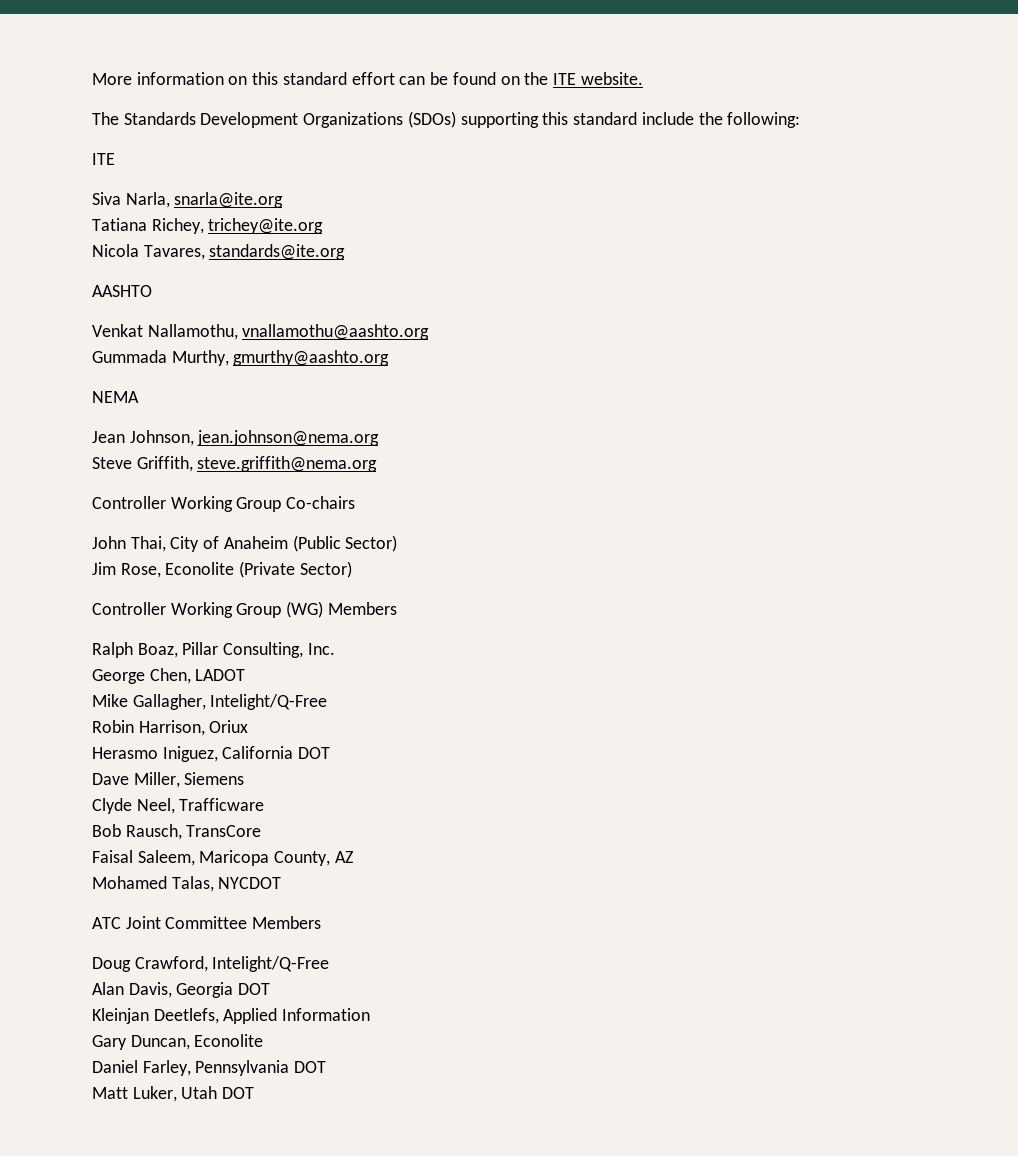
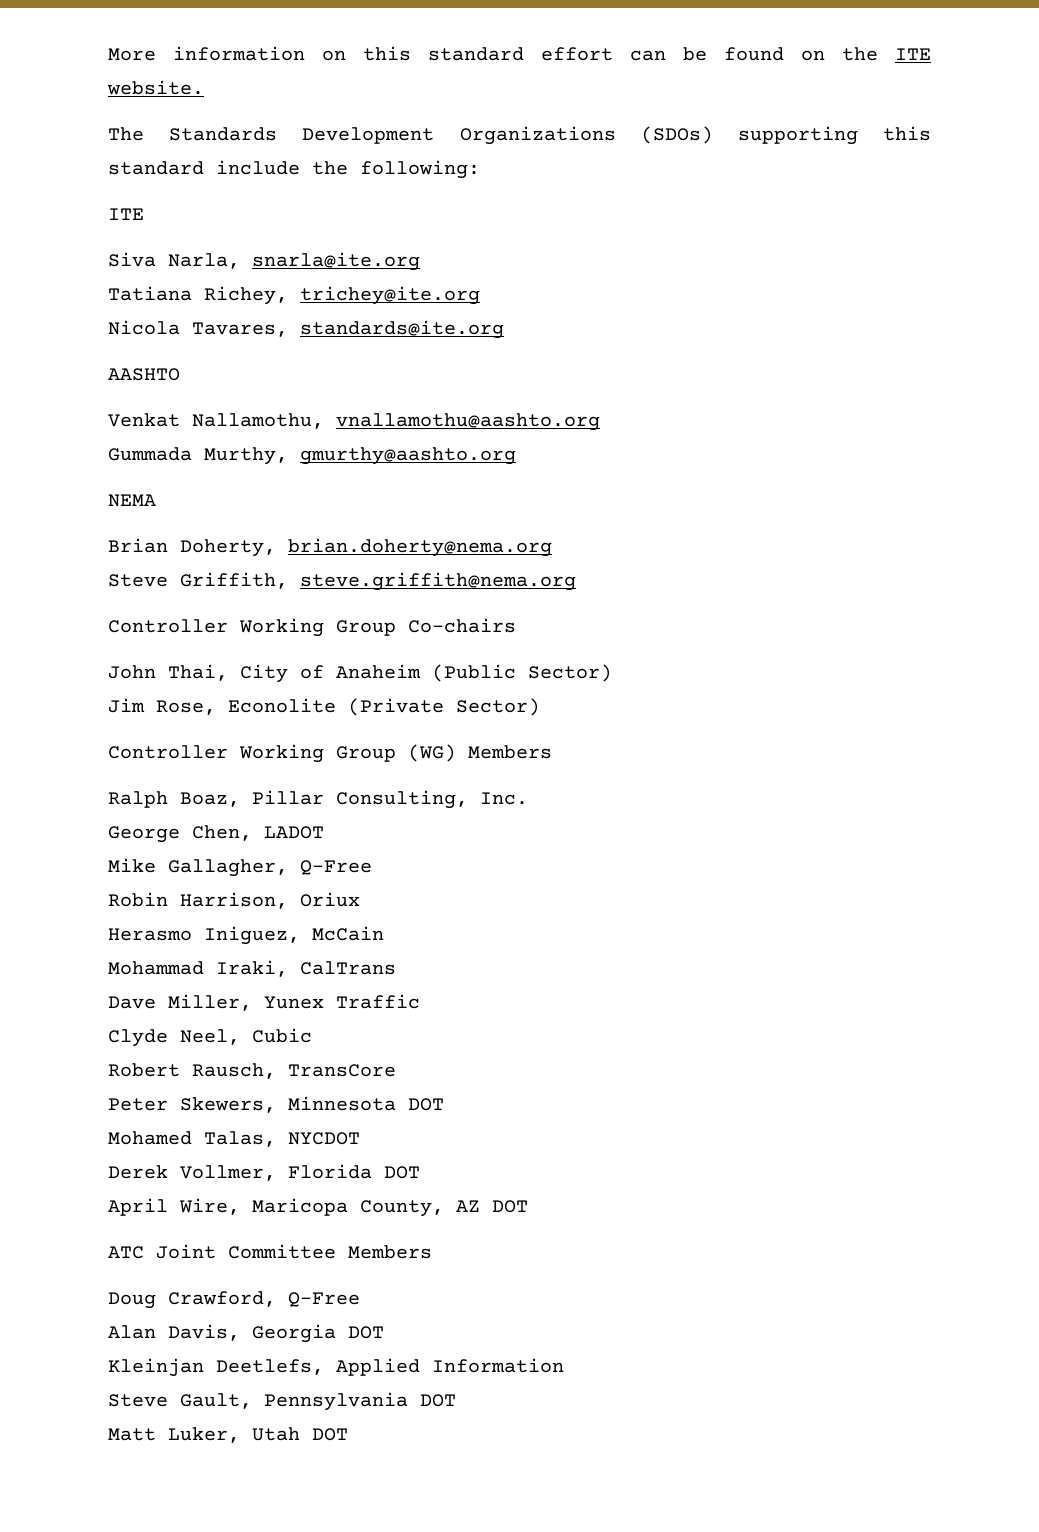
- Jean Johnson, jean.johnson@nema.org
+ Brian Doherty, brian.doherty@nema.org
- Mike Gallagher, Intelight/Q-Free
+ Mike Gallagher, Q-Free
- Herasmo Iniguez, California DOT
+ Herasmo Iniguez, McCain
+ Mohammad Iraki, CalTrans
- Dave Miller, Siemens
+ Dave Miller, Yunex Traffic
- Clyde Neel, Trafficware
- Bob Rausch, TransCore
+ Clyde Neel, Cubic
+ Robert Rausch, TransCore
- Faisal Saleem, Maricopa County, AZ
+ Peter Skewers, Minnesota DOT
  Mohamed Talas, NYCDOT
+ Derek Vollmer, Florida DOT
+ April Wire, Maricopa County, AZ DOT
- Doug Crawford, Intelight/Q-Free
+ Doug Crawford, Q-Free
- Gary Duncan, Econolite
- Daniel Farley, Pennsylvania DOT
+ Steve Gault, Pennsylvania DOT

